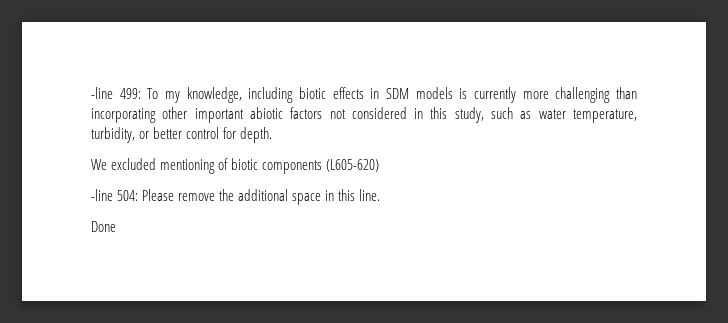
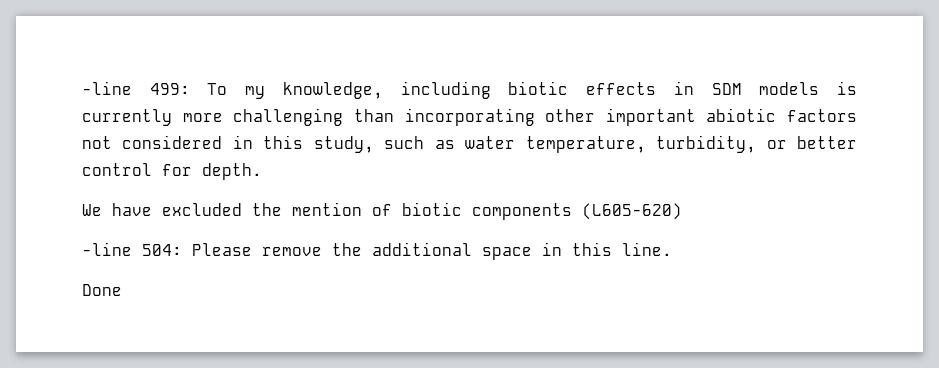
- We excluded mentioning of biotic components (L605-620)
+ We have excluded the mention of biotic components (L605-620)

